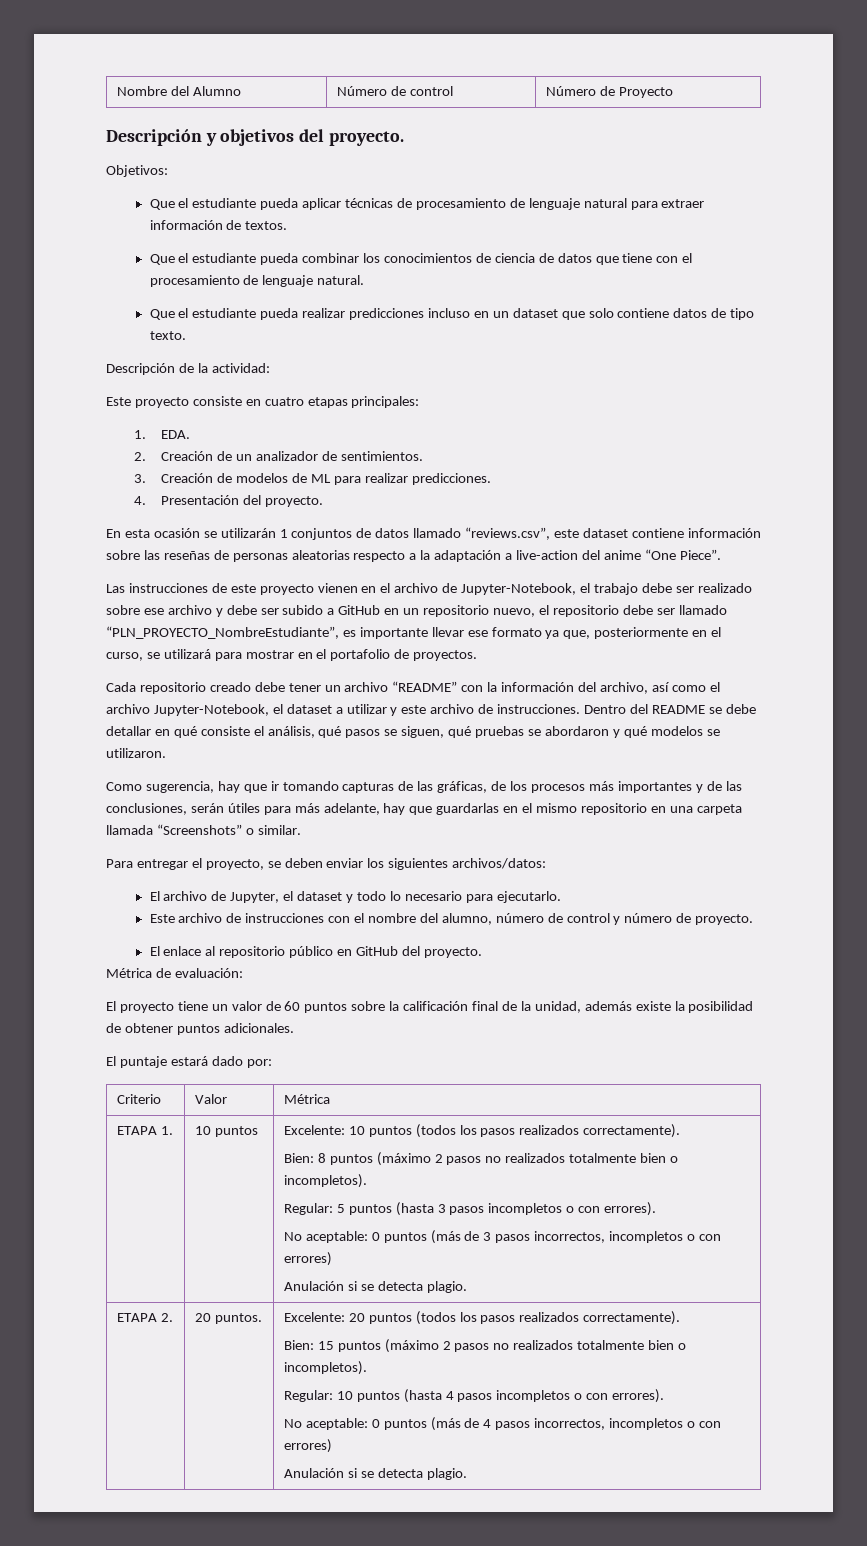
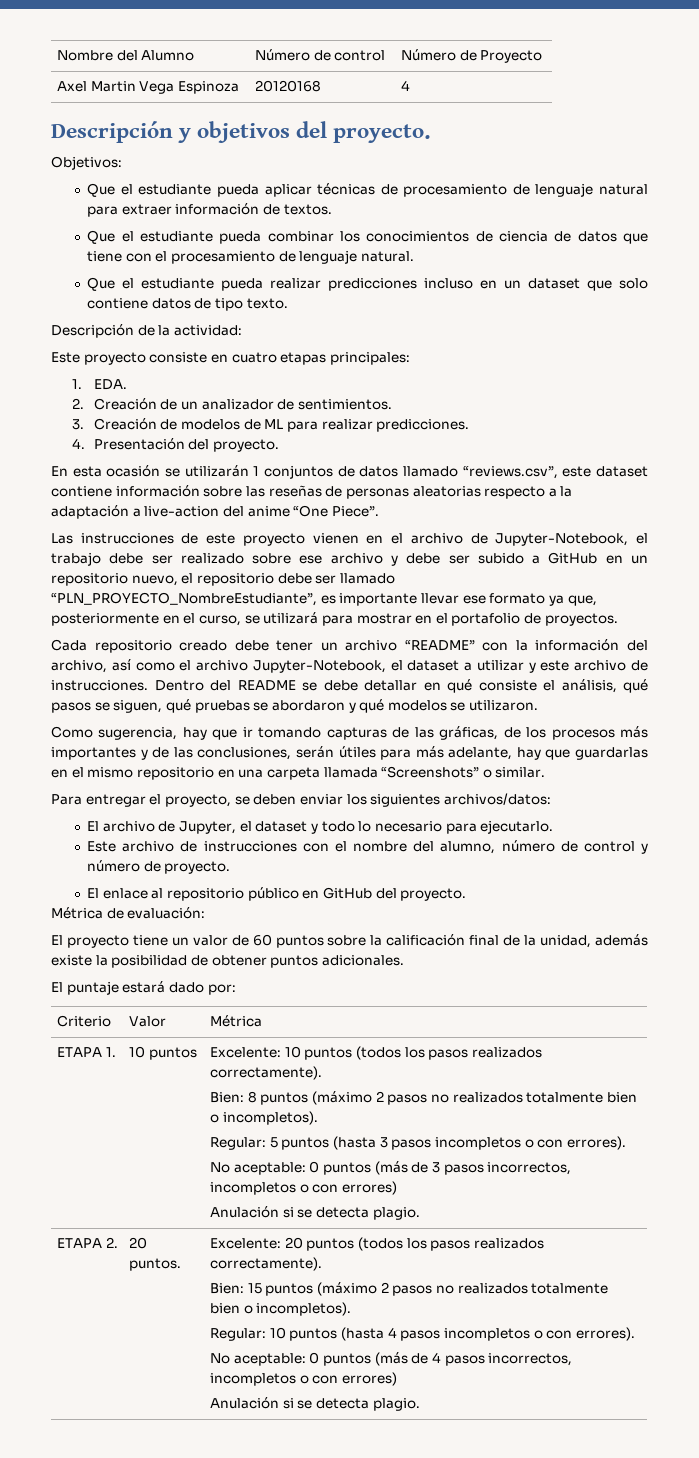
+ Axel Martin Vega Espinoza | 20120168 | 4

